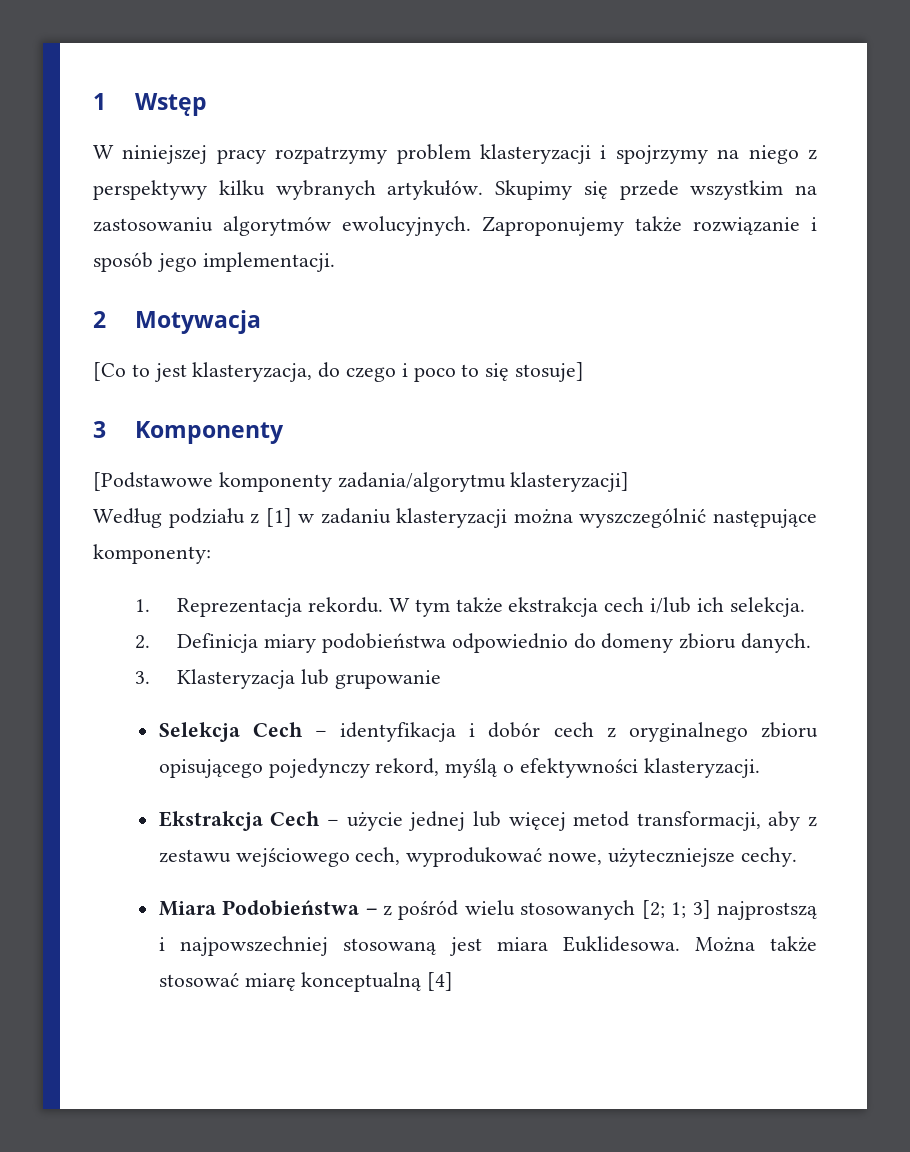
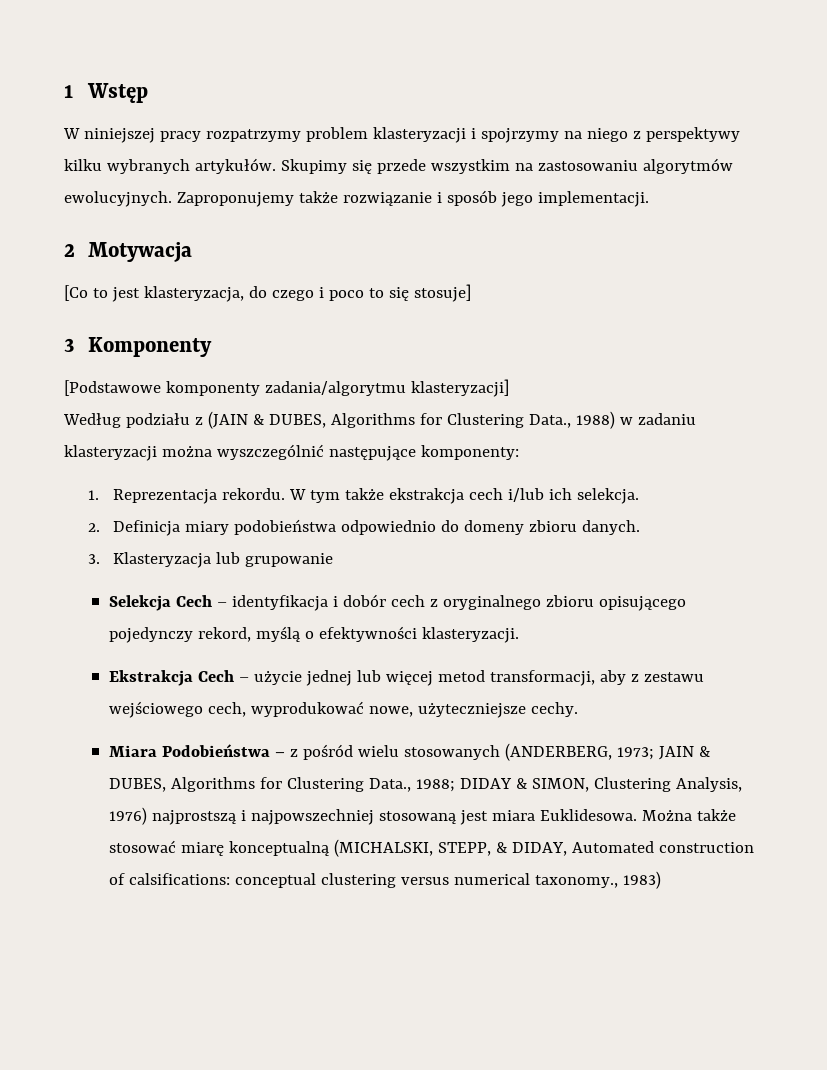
- Według podziału z [1] w zadaniu klasteryzacji można wyszczególnić następujące komponenty:
+ Według podziału z (JAIN & DUBES, Algorithms for Clustering Data., 1988) w zadaniu klasteryzacji można wyszczególnić następujące komponenty:
- Miara Podobieństwa – z pośród wielu stosowanych [2; 1; 3] najprostszą i najpowszechniej stosowaną jest miara Euklidesowa.
+ Miara Podobieństwa – z pośród wielu stosowanych (ANDERBERG, 1973; JAIN & DUBES, Algorithms for Clustering Data., 1988; DIDAY & SIMON, Clustering Analysis, 1976) najprostszą i najpowszechniej stosowaną jest miara Euklidesowa.
- Można także stosować miarę konceptualną [4]
+ Można także stosować miarę konceptualną (MICHALSKI, STEPP, & DIDAY, Automated construction of calsifications: conceptual clustering versus numerical taxonomy., 1983)

